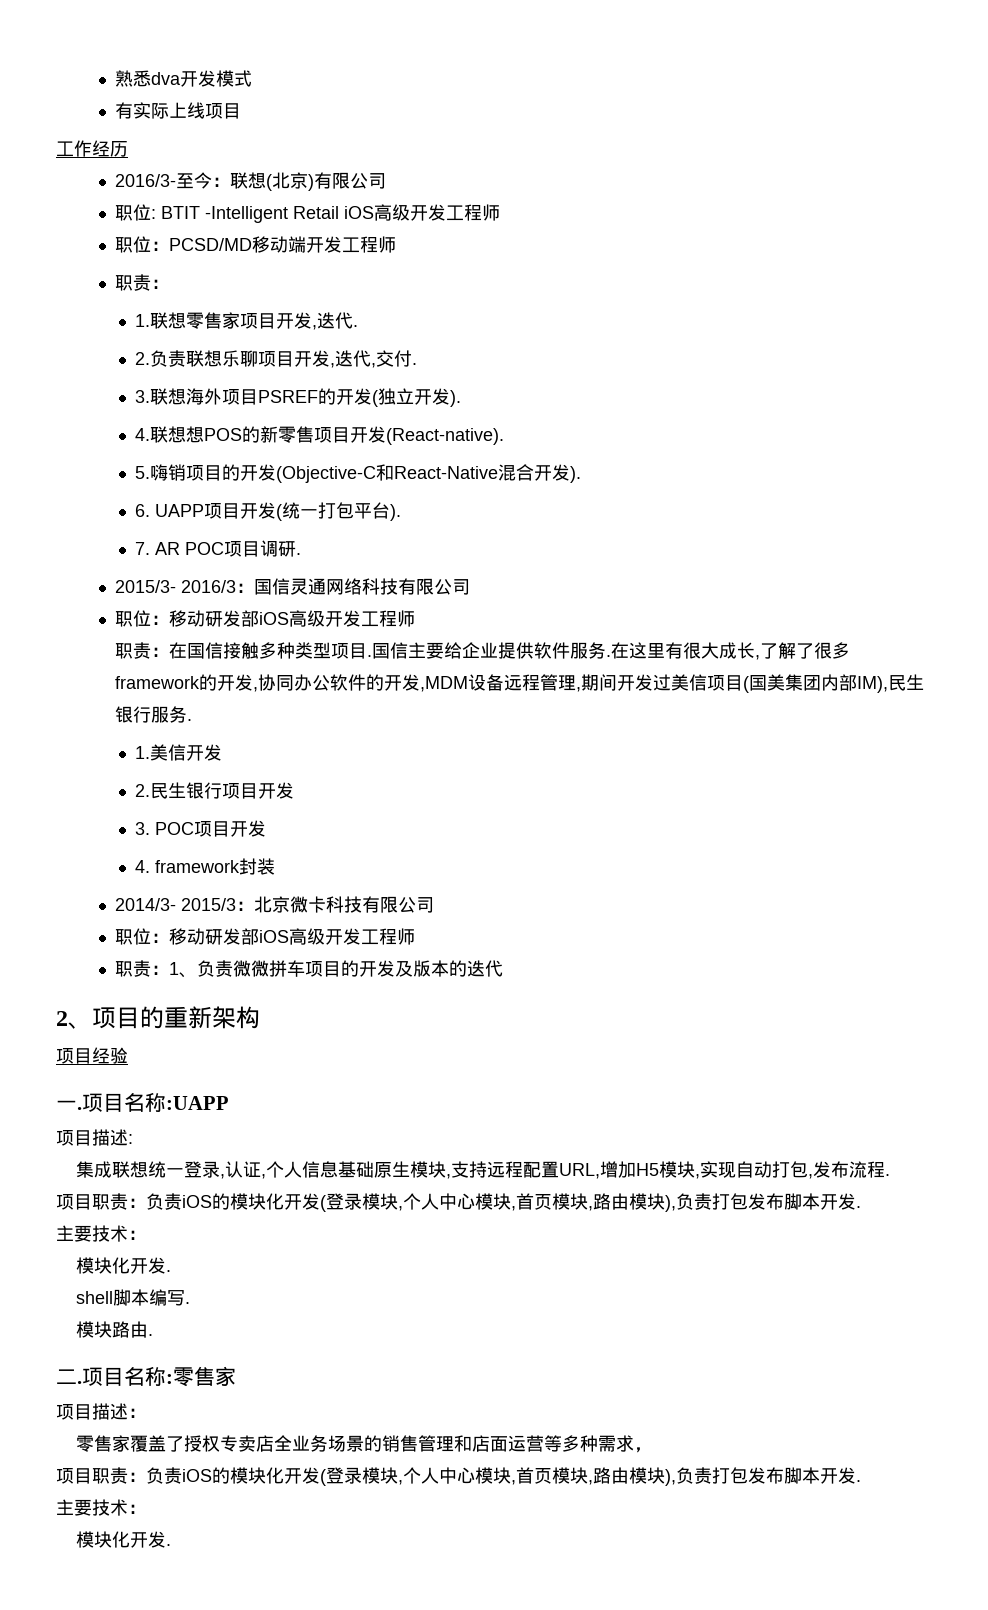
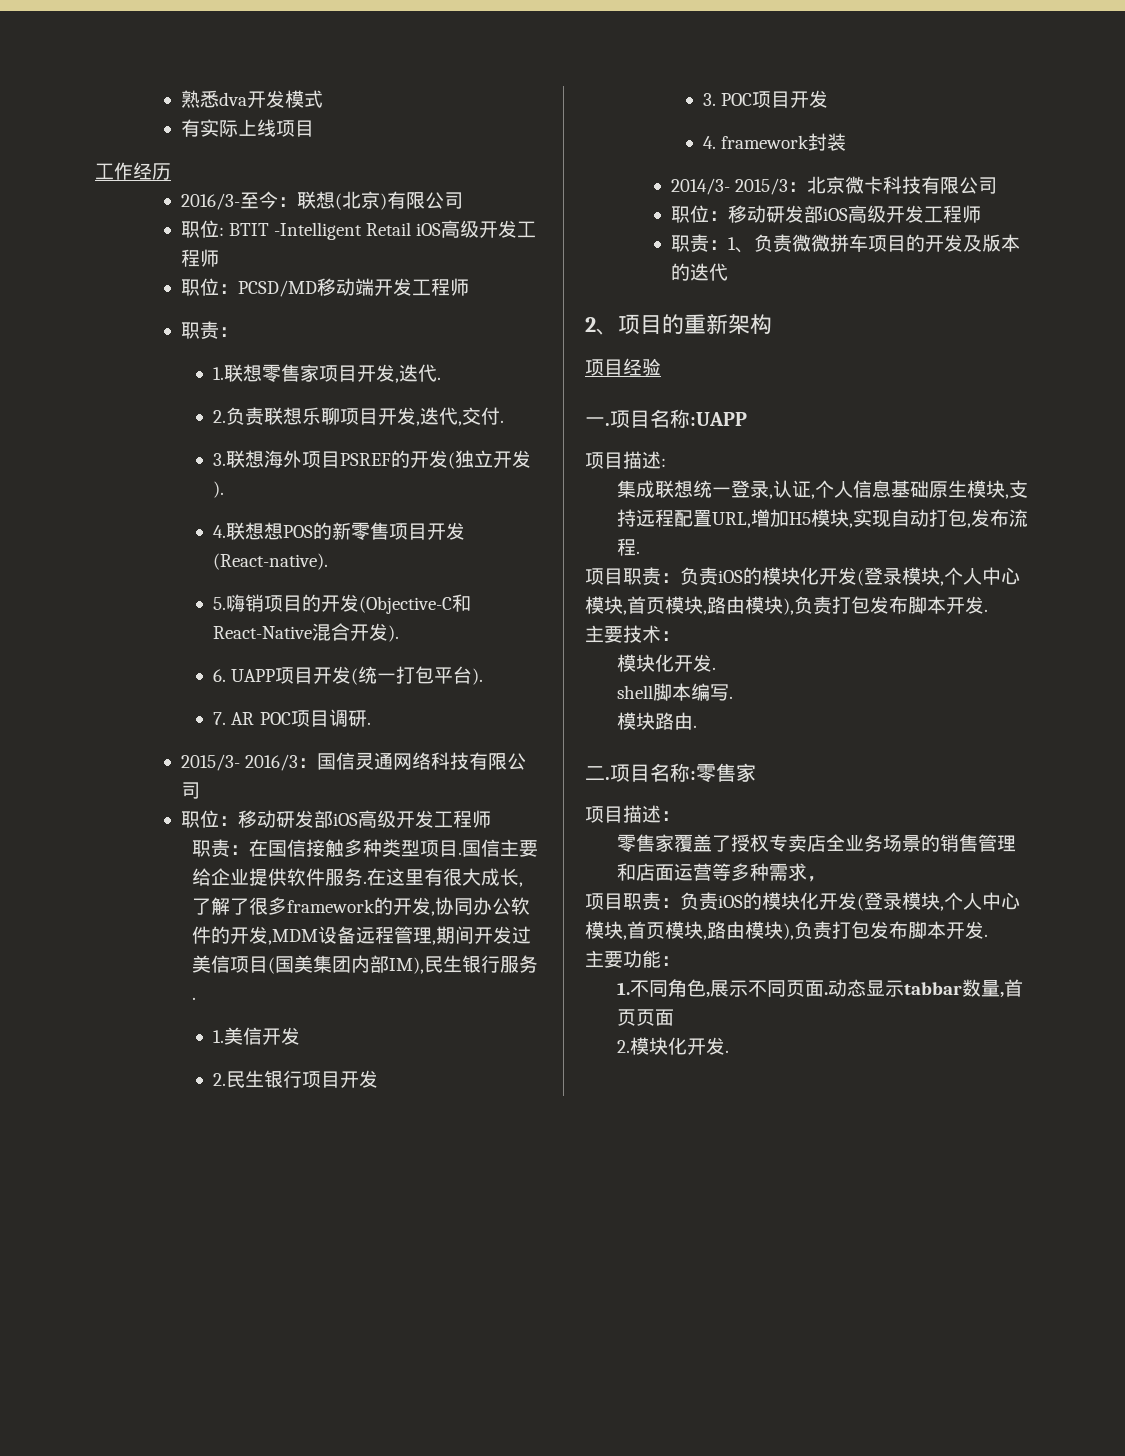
  零售家覆盖了授权专卖店全业务场景的销售管理和店面运营等多种需求，
  项目职责：负责iOS的模块化开发(登录模块,个人中心模块,首页模块,路由模块),负责打包发布脚本开发.
- 主要技术：
- 模块化开发.
+ 主要功能：
+ 1.不同角色,展示不同页面.动态显示tabbar数量,首页页面
+ 2.模块化开发.

